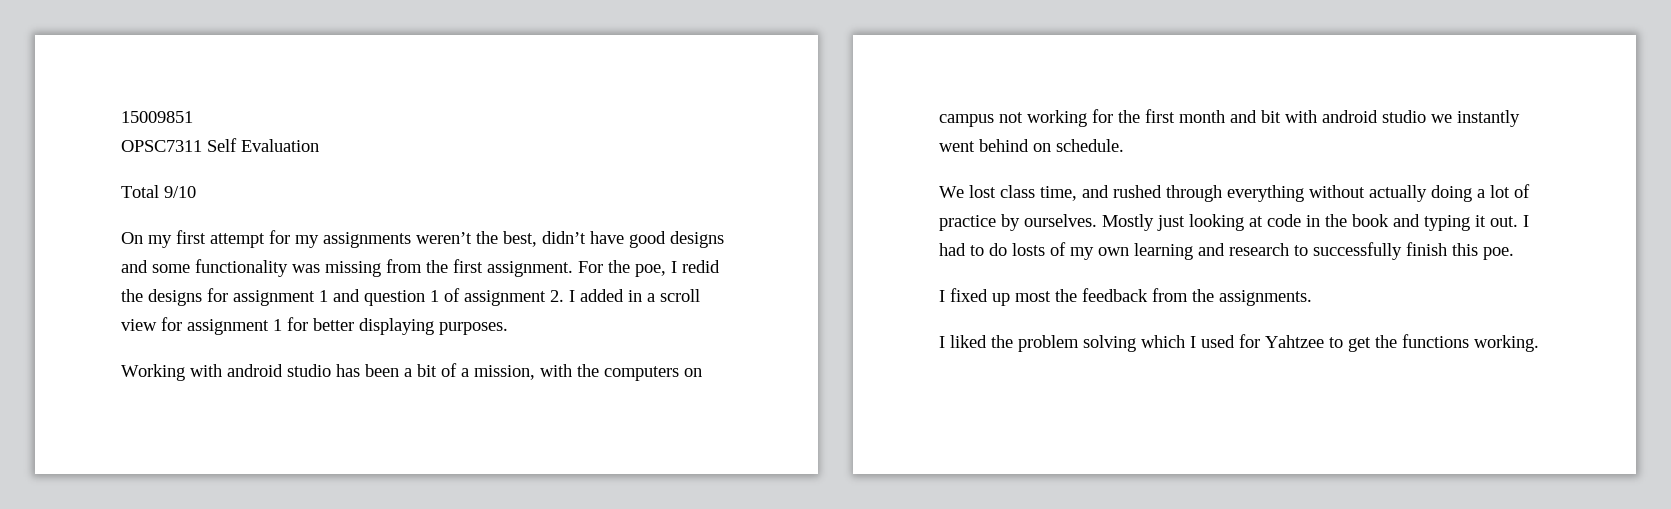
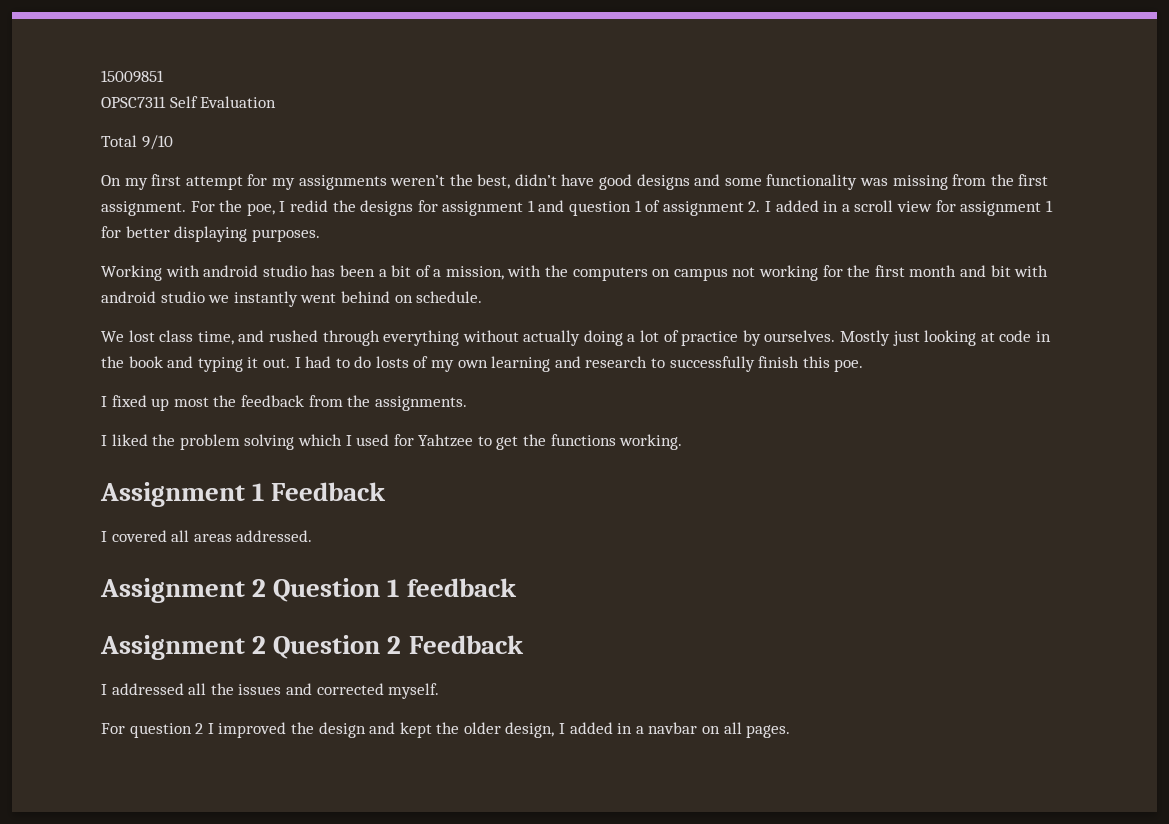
+ Assignment 1 Feedback
+ I covered all areas addressed.
+ Assignment 2 Question 1 feedback
+ Assignment 2 Question 2 Feedback
+ I addressed all the issues and corrected myself.
+ For question 2 I improved the design and kept the older design, I added in a navbar on all pages.

